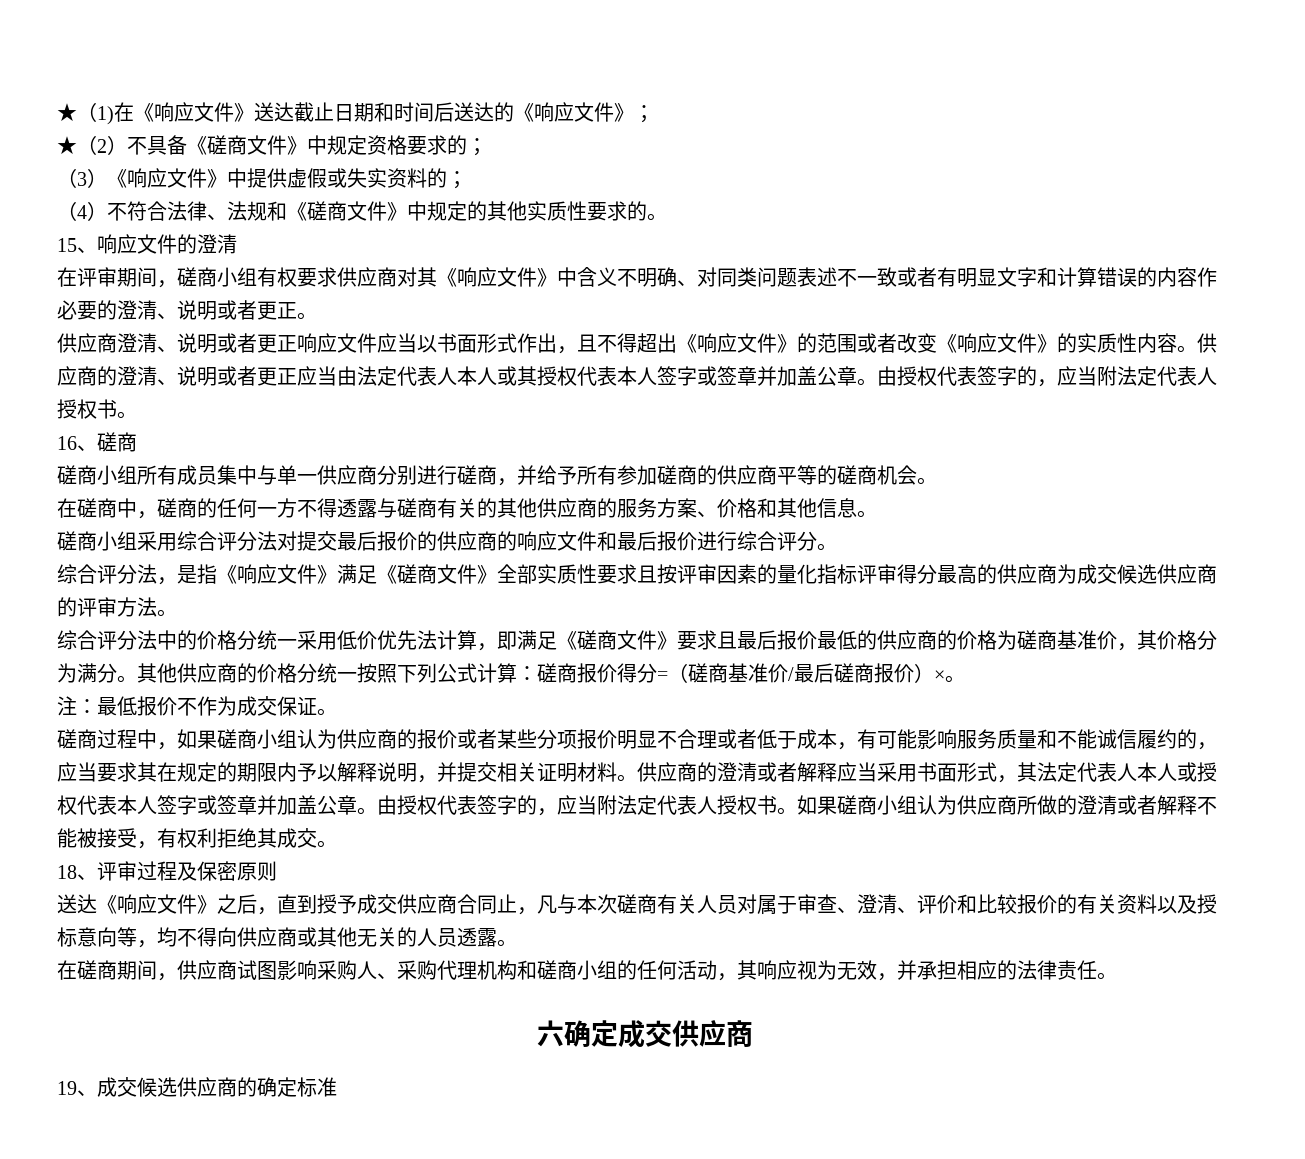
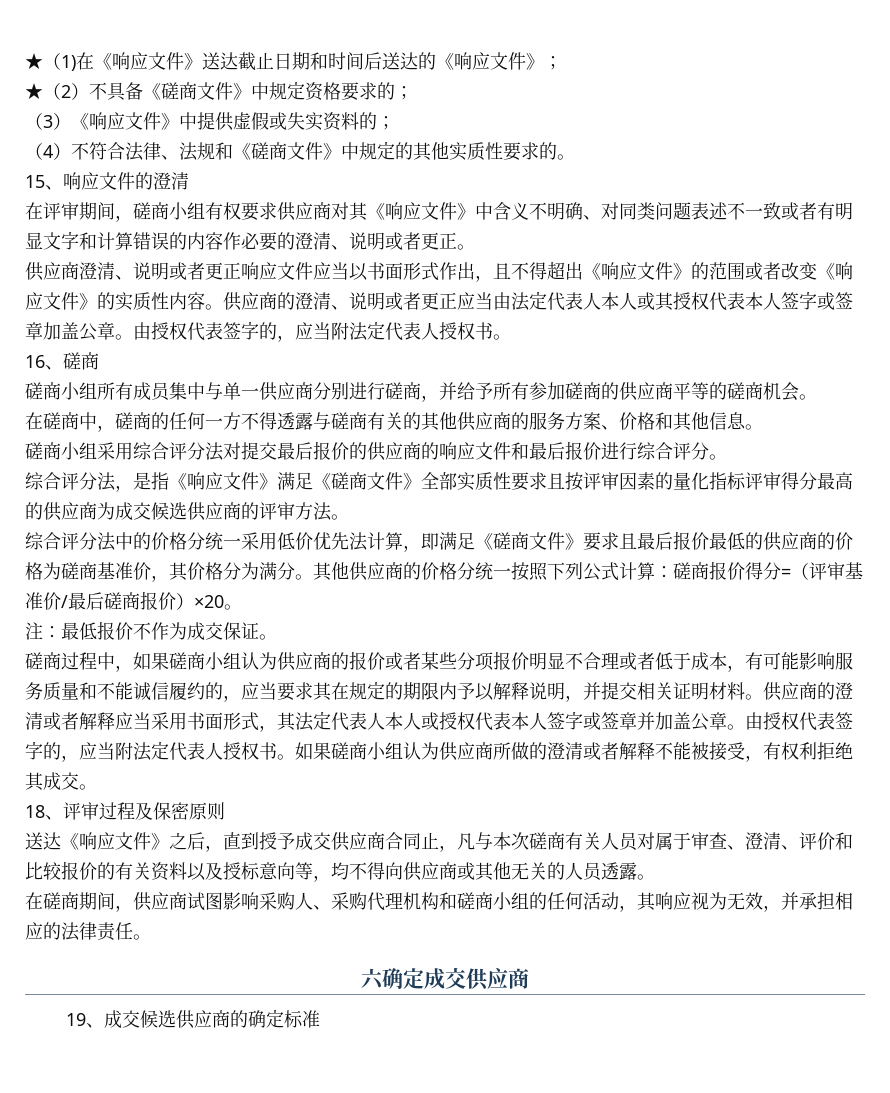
- 供应商的澄清、说明或者更正应当由法定代表人本人或其授权代表本人签字或签章并加盖公章。
+ 供应商的澄清、说明或者更正应当由法定代表人本人或其授权代表本人签字或签章加盖公章。
- 其他供应商的价格分统一按照下列公式计算：磋商报价得分=（磋商基准价/最后磋商报价）×。
+ 其他供应商的价格分统一按照下列公式计算：磋商报价得分=（评审基准价/最后磋商报价）×20。

